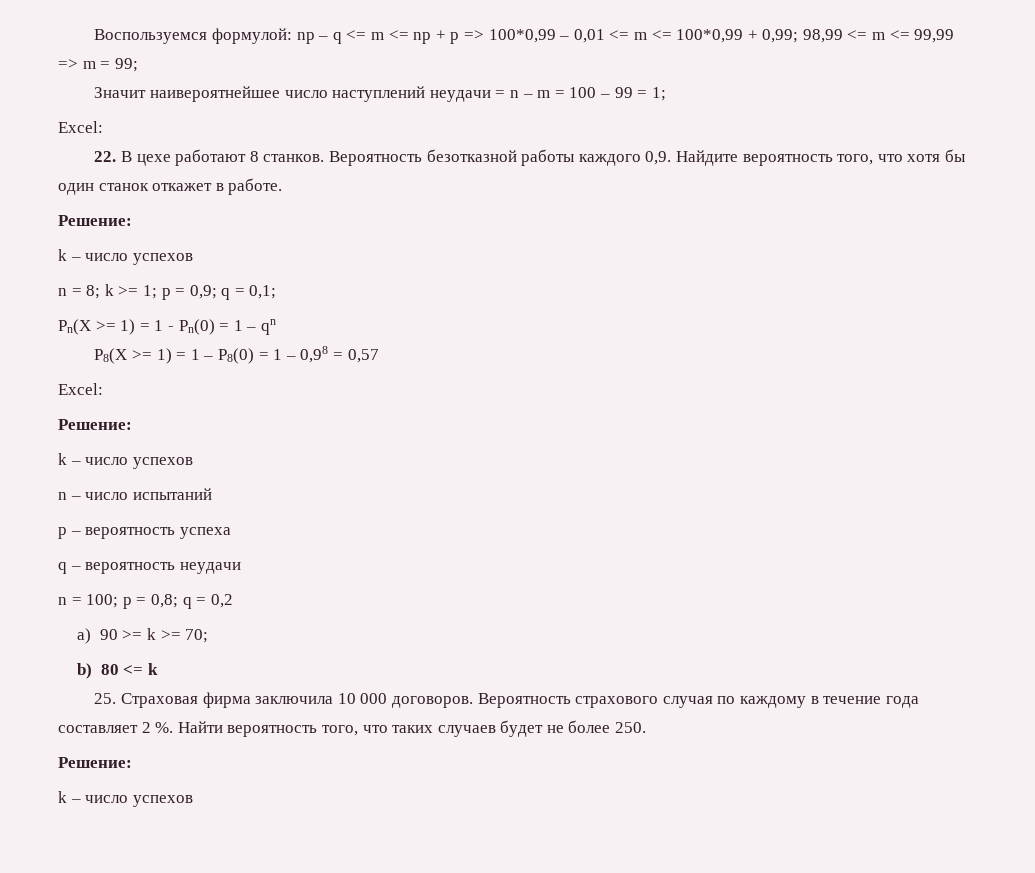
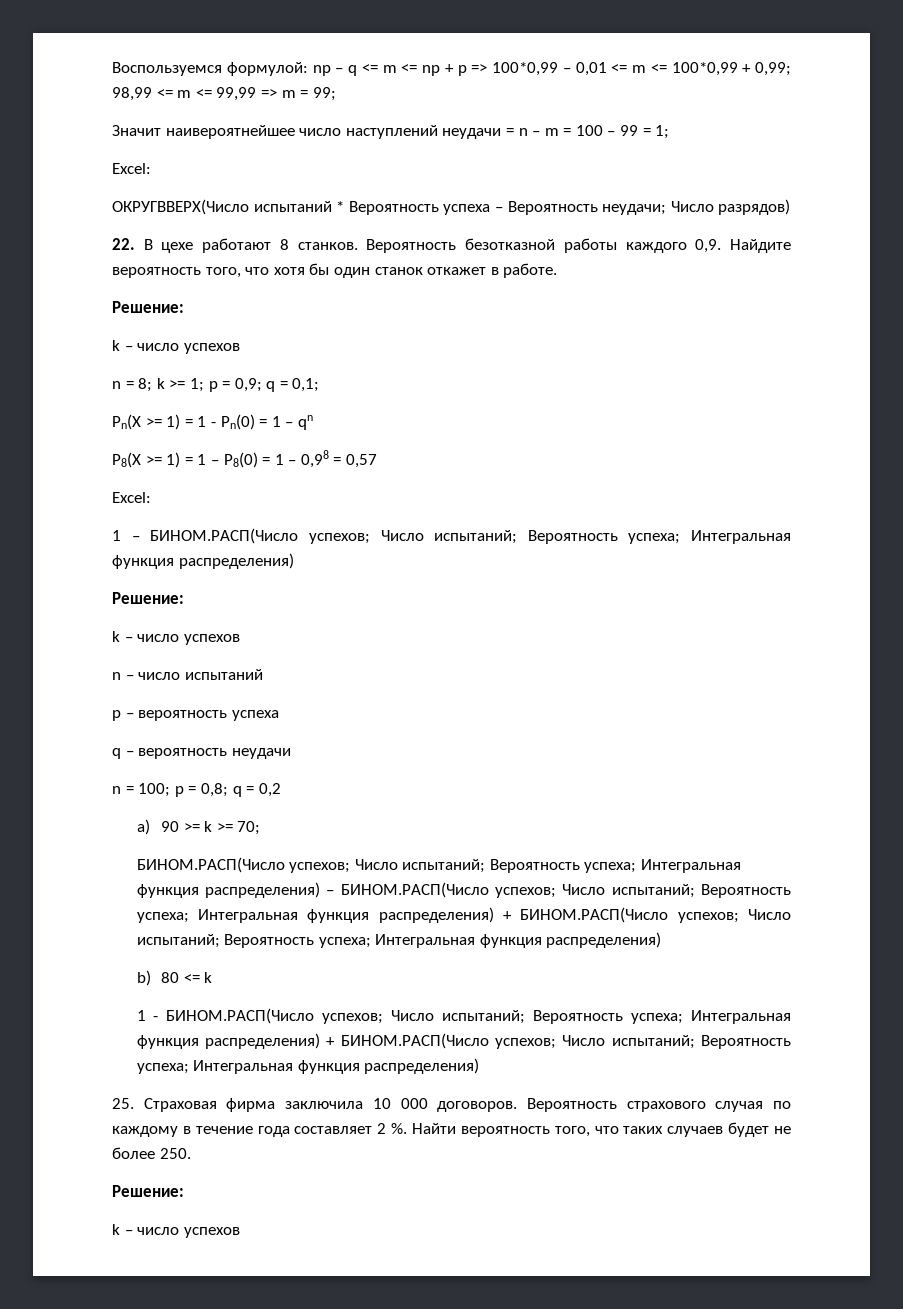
+ ОКРУГВВЕРХ(Число испытаний * Вероятность успеха – Вероятность неудачи; Число разрядов)
  P8(X >= 1) = 1 – P8(0) = 1 – 0,98 = 0,57
  Excel:
+ 1 – БИНОМ.РАСП(Число успехов; Число испытаний; Вероятность успеха; Интегральная функция распределения)
+ БИНОМ.РАСП(Число успехов; Число испытаний; Вероятность успеха; Интегральная функция распределения) – БИНОМ.РАСП(Число успехов; Число испытаний; Вероятность успеха; Интегральная функция распределения) + БИНОМ.РАСП(Число успехов; Число испытаний; Вероятность успеха; Интегральная функция распределения)
  b) 80 <= k
+ 1 - БИНОМ.РАСП(Число успехов; Число испытаний; Вероятность успеха; Интегральная функция распределения) + БИНОМ.РАСП(Число успехов; Число испытаний; Вероятность успеха; Интегральная функция распределения)

